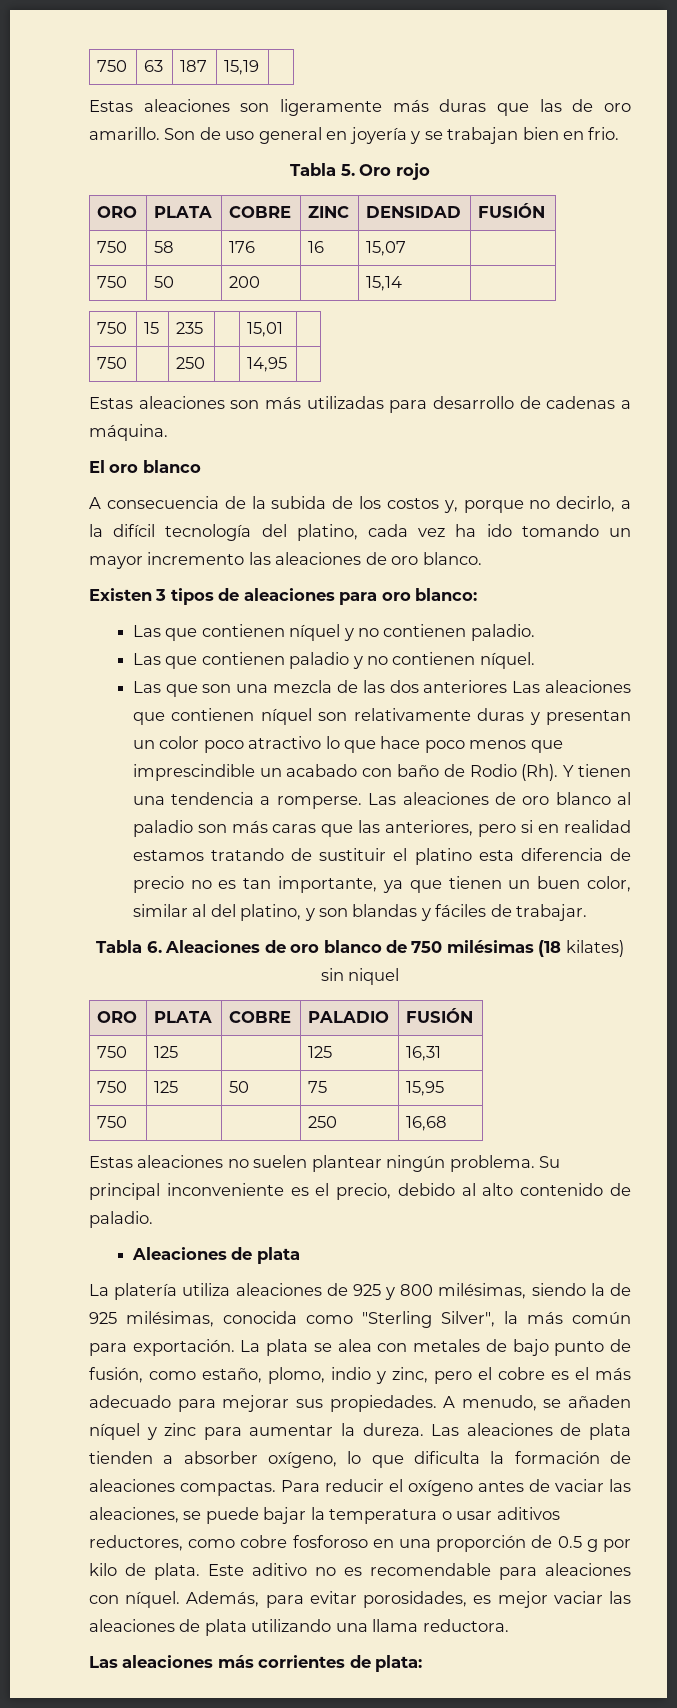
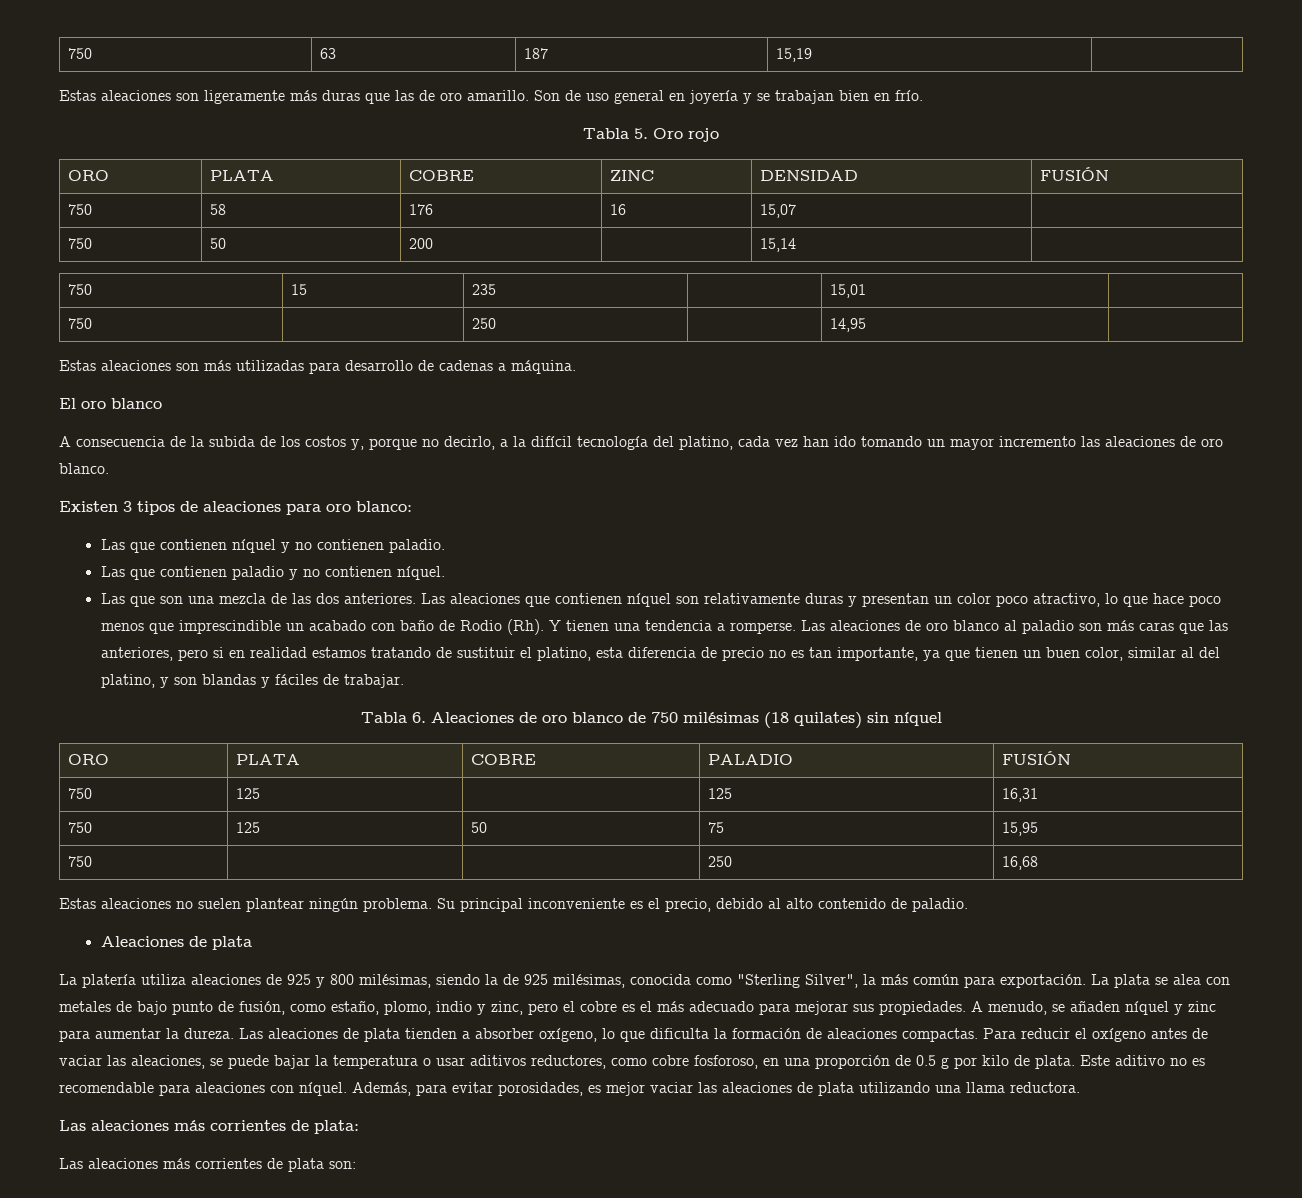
- Son de uso general en joyería y se trabajan bien en frio.
+ Son de uso general en joyería y se trabajan bien en frío.
- A consecuencia de la subida de los costos y, porque no decirlo, a la difícil tecnología del platino, cada vez ha ido tomando un mayor incremento las aleaciones de oro blanco.
+ A consecuencia de la subida de los costos y, porque no decirlo, a la difícil tecnología del platino, cada vez han ido tomando un mayor incremento las aleaciones de oro blanco.
- Las que son una mezcla de las dos anteriores Las aleaciones que contienen níquel son relativamente duras y presentan un color poco atractivo lo que hace poco menos que imprescindible un acabado con baño de Rodio (Rh). Y tienen una tendencia a romperse.
+ Las que son una mezcla de las dos anteriores. Las aleaciones que contienen níquel son relativamente duras y presentan un color poco atractivo, lo que hace poco menos que imprescindible un acabado con baño de Rodio (Rh). Y tienen una tendencia a romperse.
- Las aleaciones de oro blanco al paladio son más caras que las anteriores, pero si en realidad estamos tratando de sustituir el platino esta diferencia de precio no es tan importante, ya que tienen un buen color, similar al del platino, y son blandas y fáciles de trabajar.
+ Las aleaciones de oro blanco al paladio son más caras que las anteriores, pero si en realidad estamos tratando de sustituir el platino, esta diferencia de precio no es tan importante, ya que tienen un buen color, similar al del platino, y son blandas y fáciles de trabajar.
- Tabla 6. Aleaciones de oro blanco de 750 milésimas (18 kilates) sin niquel
+ Tabla 6. Aleaciones de oro blanco de 750 milésimas (18 quilates) sin níquel
- Para reducir el oxígeno antes de vaciar las aleaciones, se puede bajar la temperatura o usar aditivos reductores, como cobre fosforoso en una proporción de 0.5 g por kilo de plata.
+ Para reducir el oxígeno antes de vaciar las aleaciones, se puede bajar la temperatura o usar aditivos reductores, como cobre fosforoso, en una proporción de 0.5 g por kilo de plata.
+ Las aleaciones más corrientes de plata son:

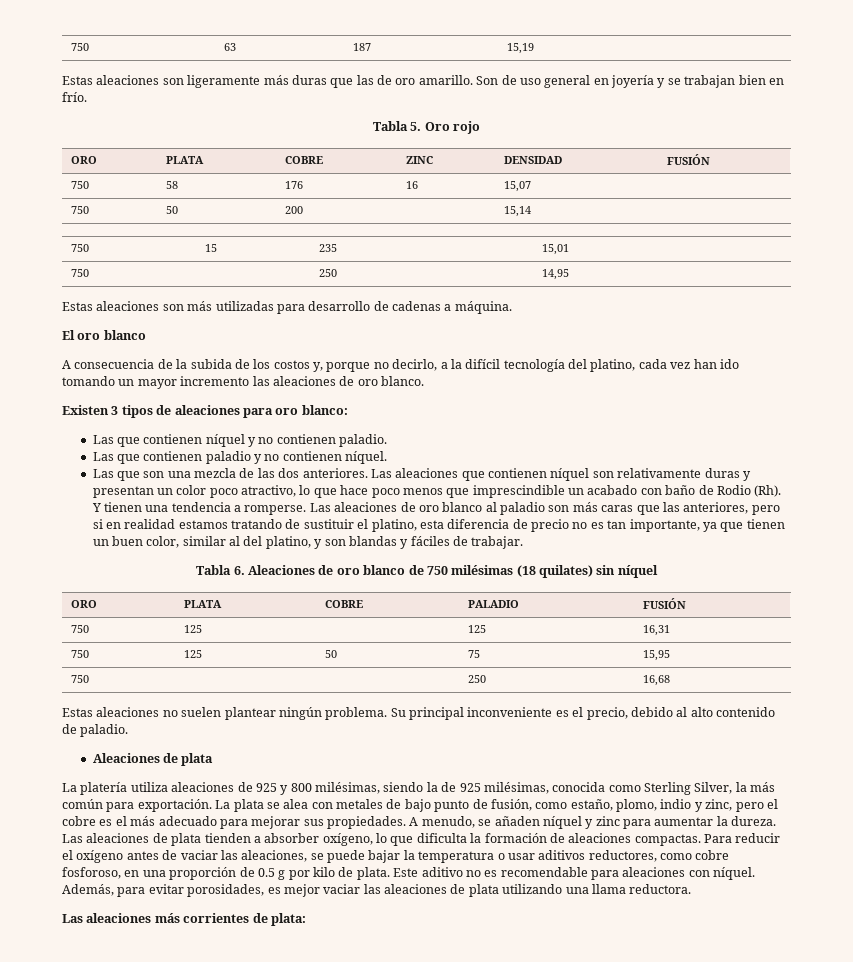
- La platería utiliza aleaciones de 925 y 800 milésimas, siendo la de 925 milésimas, conocida como "Sterling Silver", la más común para exportación.
+ La platería utiliza aleaciones de 925 y 800 milésimas, siendo la de 925 milésimas, conocida como Sterling Silver, la más común para exportación.
- Las aleaciones más corrientes de plata son:

